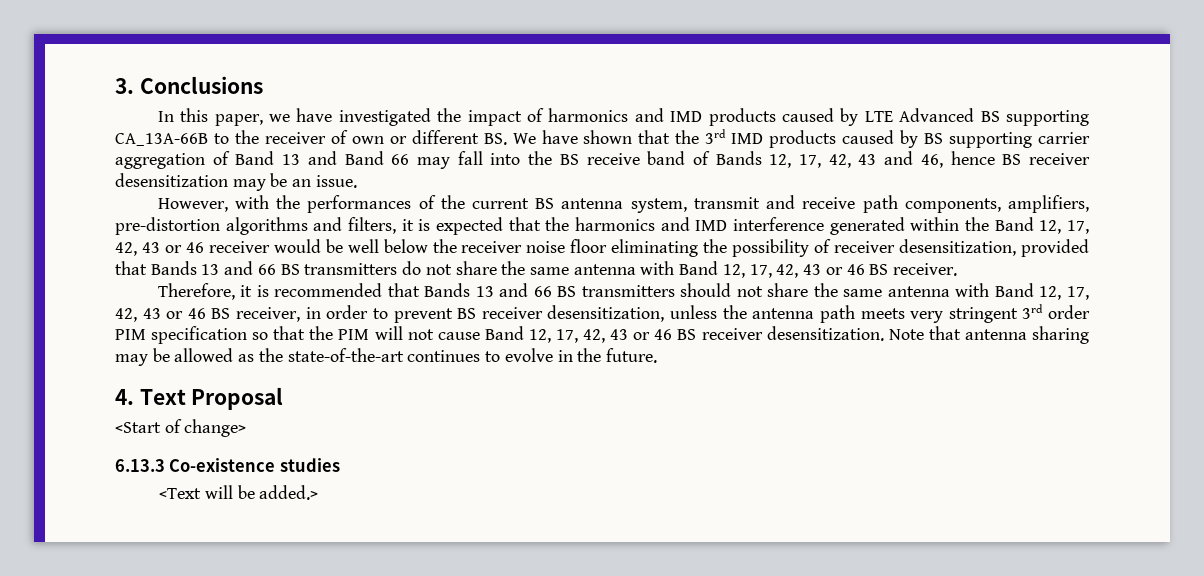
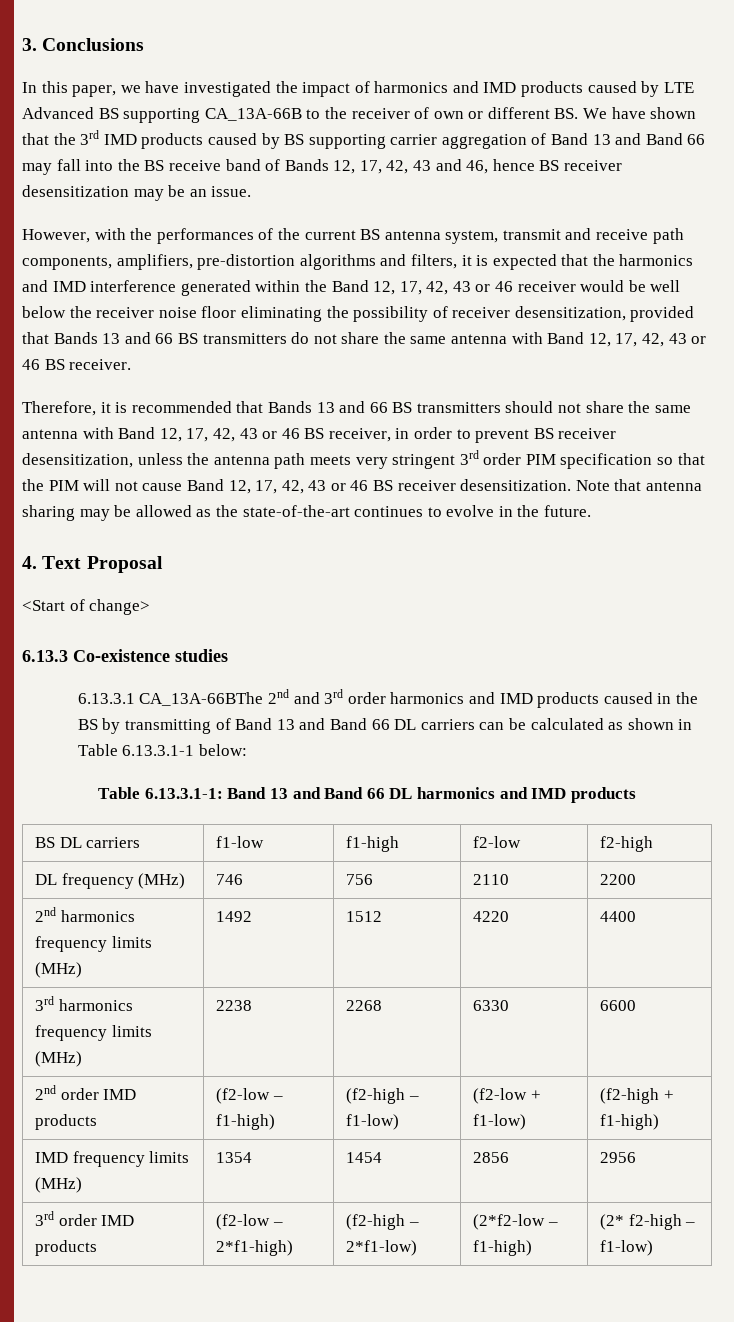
- <Text will be added.>
+ 6.13.3.1 CA_13A-66BThe 2nd and 3rd order harmonics and IMD products caused in the BS by transmitting of Band 13 and Band 66 DL carriers can be calculated as shown in Table 6.13.3.1-1 below:
+ Table 6.13.3.1-1: Band 13 and Band 66 DL harmonics and IMD products
+ BS DL carriers | f1-low | f1-high | f2-low | f2-high
+ DL frequency (MHz) | 746 | 756 | 2110 | 2200
+ 2nd harmonics frequency limits (MHz) | 1492 | 1512 | 4220 | 4400
+ 3rd harmonics frequency limits (MHz) | 2238 | 2268 | 6330 | 6600
+ 2nd order IMD products | (f2-low – f1-high) | (f2-high – f1-low) | (f2-low + f1-low) | (f2-high + f1-high)
+ IMD frequency limits (MHz) | 1354 | 1454 | 2856 | 2956
+ 3rd order IMD products | (f2-low – 2*f1-high) | (f2-high – 2*f1-low) | (2*f2-low – f1-high) | (2* f2-high – f1-low)

